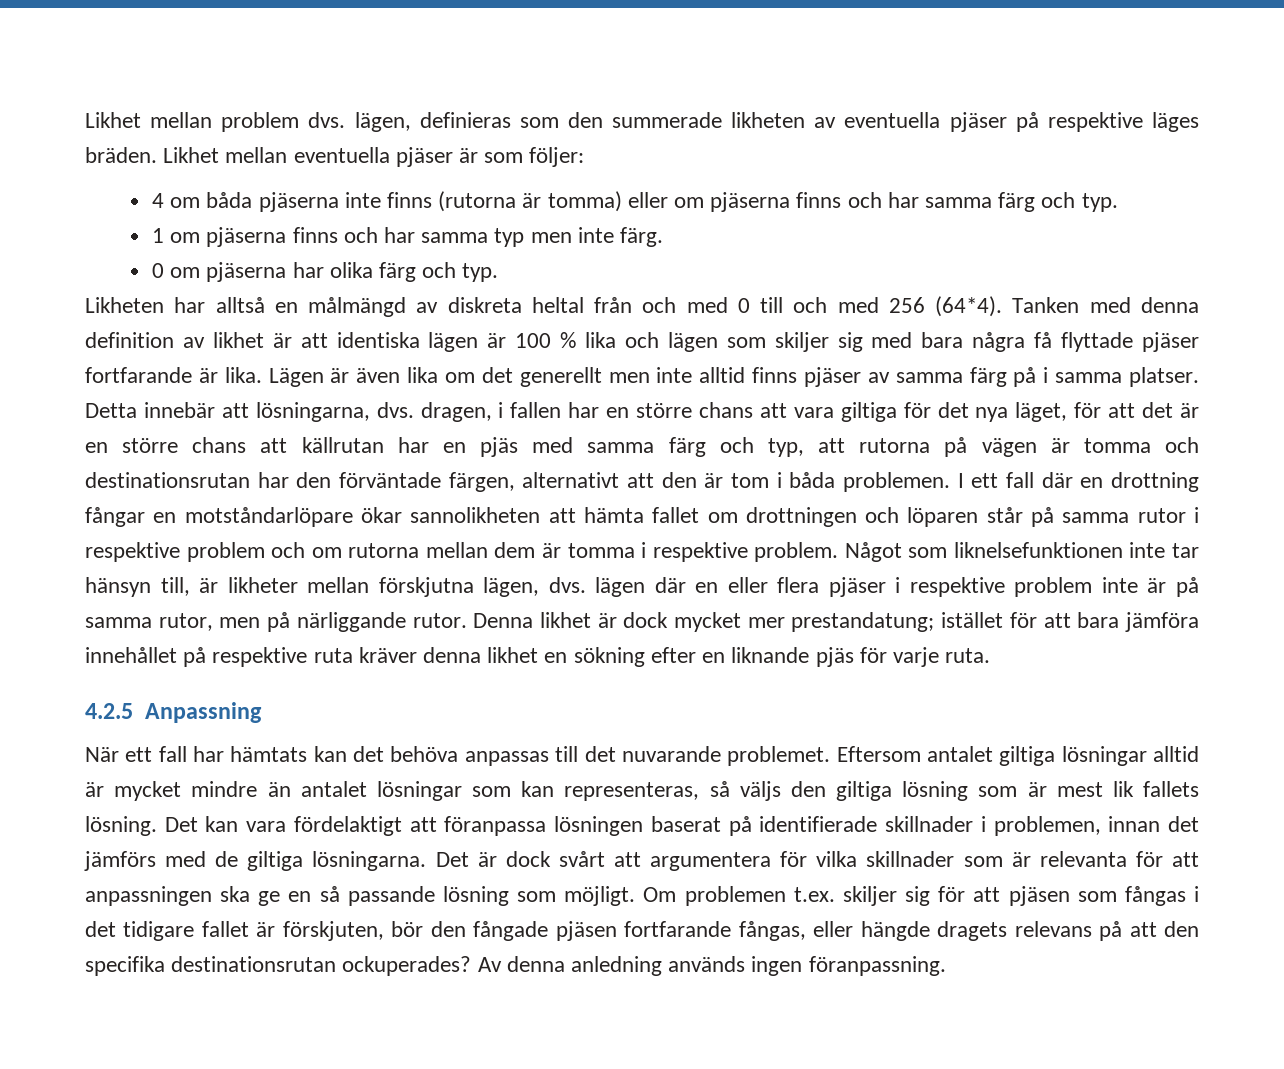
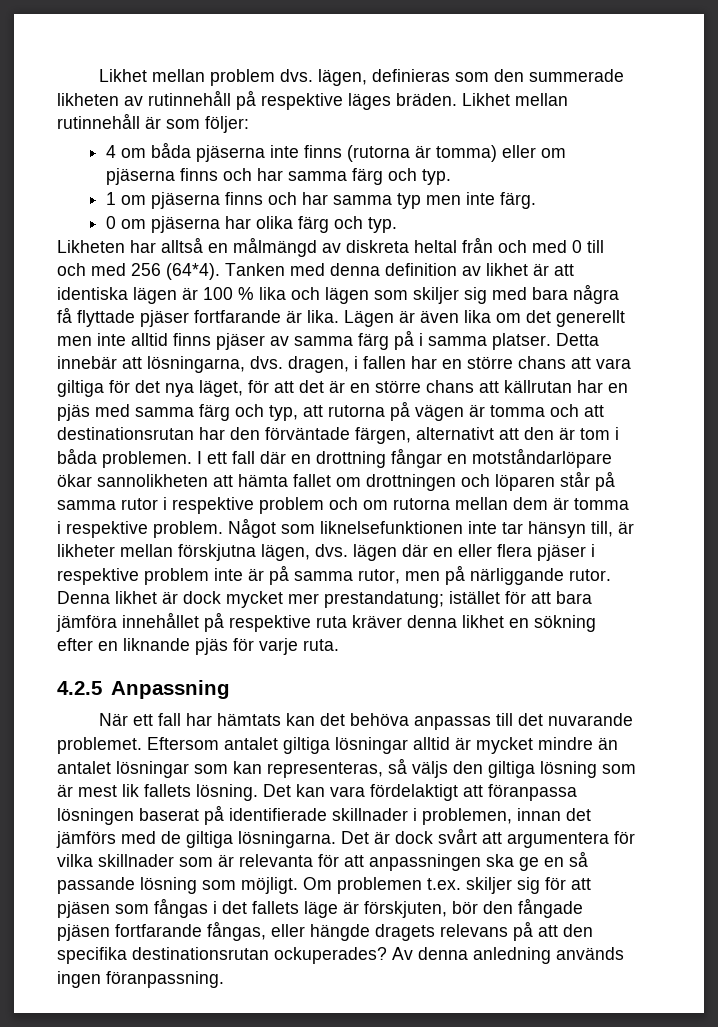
- Likhet mellan problem dvs. lägen, definieras som den summerade likheten av eventuella pjäser på respektive läges bräden.
+ Likhet mellan problem dvs. lägen, definieras som den summerade likheten av rutinnehåll på respektive läges bräden.
- Likhet mellan eventuella pjäser är som följer:
+ Likhet mellan rutinnehåll är som följer:
- Detta innebär att lösningarna, dvs. dragen, i fallen har en större chans att vara giltiga för det nya läget, för att det är en större chans att källrutan har en pjäs med samma färg och typ, att rutorna på vägen är tomma och destinationsrutan har den förväntade färgen, alternativt att den är tom i båda problemen.
+ Detta innebär att lösningarna, dvs. dragen, i fallen har en större chans att vara giltiga för det nya läget, för att det är en större chans att källrutan har en pjäs med samma färg och typ, att rutorna på vägen är tomma och att destinationsrutan har den förväntade färgen, alternativt att den är tom i båda problemen.
- Om problemen t.ex. skiljer sig för att pjäsen som fångas i det tidigare fallet är förskjuten, bör den fångade pjäsen fortfarande fångas, eller hängde dragets relevans på att den specifika destinationsrutan ockuperades?
+ Om problemen t.ex. skiljer sig för att pjäsen som fångas i det fallets läge är förskjuten, bör den fångade pjäsen fortfarande fångas, eller hängde dragets relevans på att den specifika destinationsrutan ockuperades?

